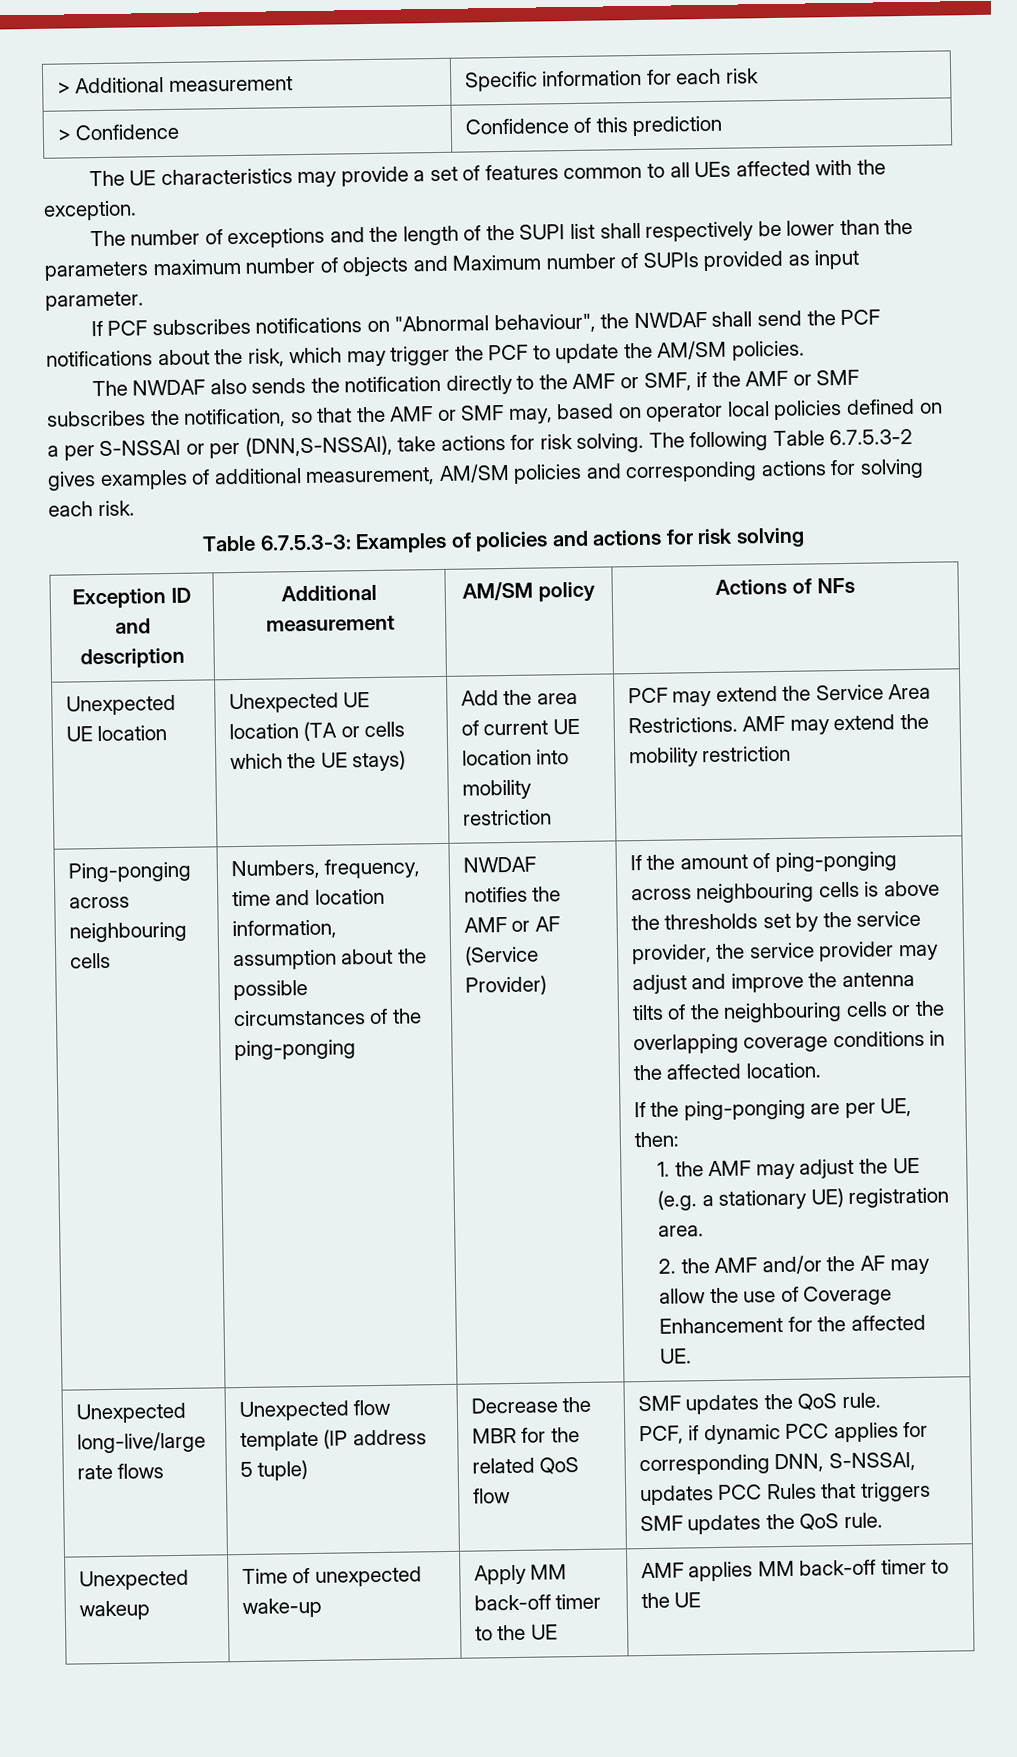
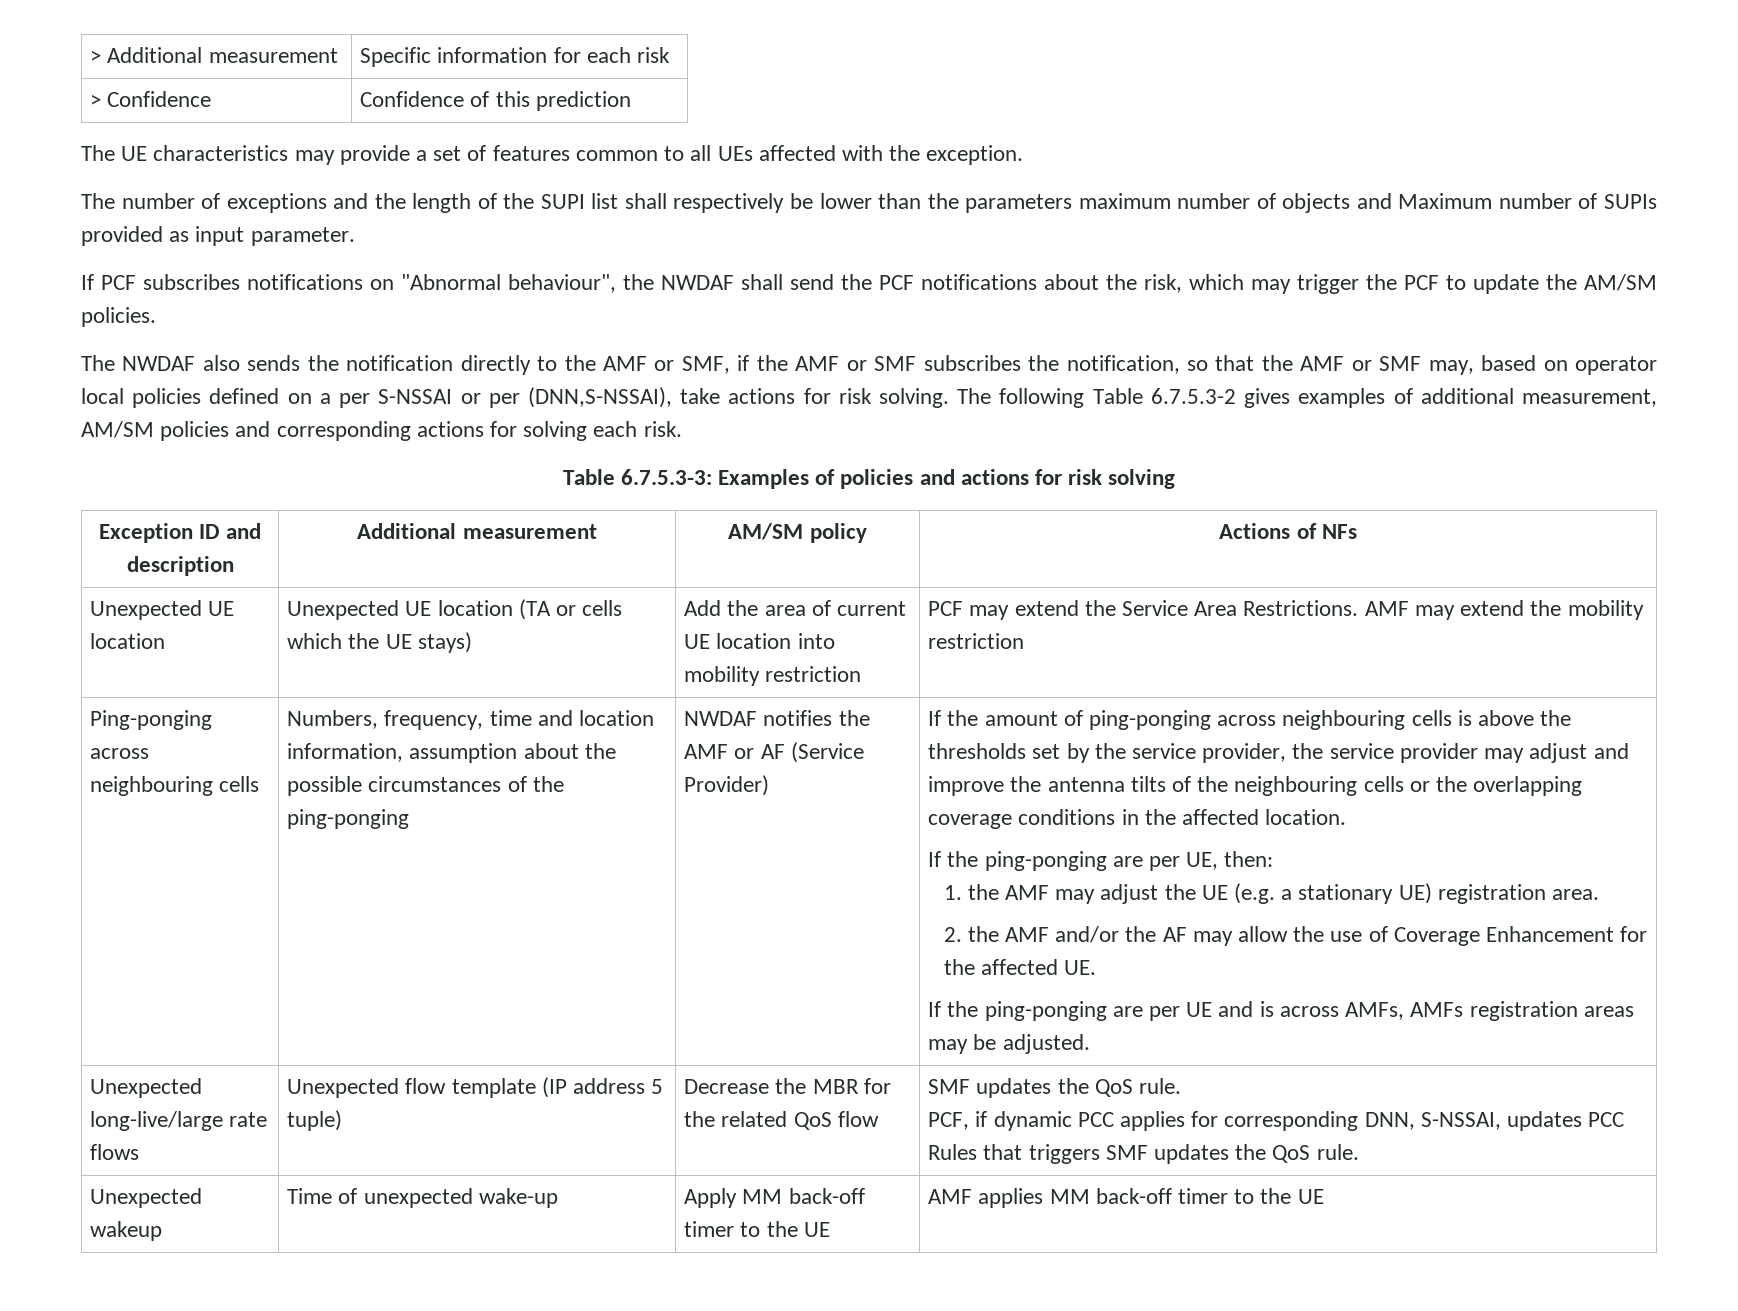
+ If the ping-ponging are per UE and is across AMFs, AMFs registration areas may be adjusted.

